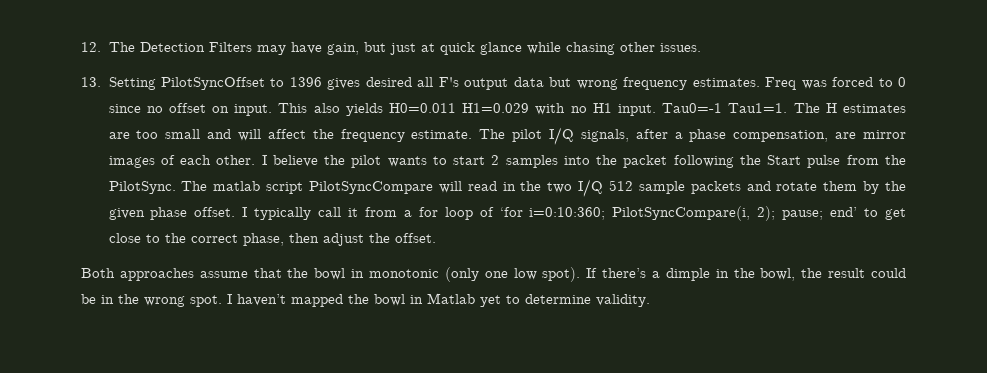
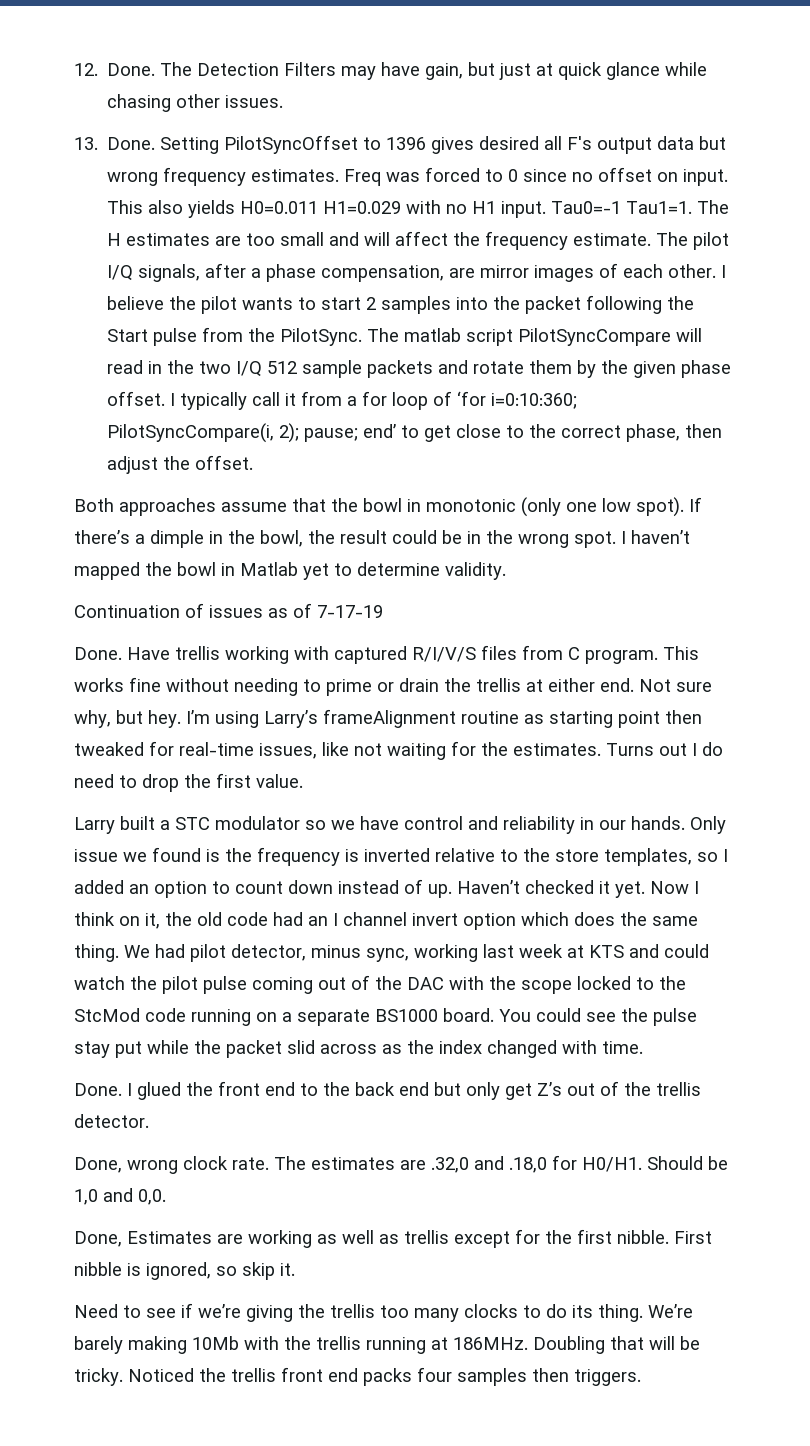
- 12. The Detection Filters may have gain, but just at quick glance while chasing other issues.
+ 12. Done. The Detection Filters may have gain, but just at quick glance while chasing other issues.
- 13. Setting PilotSyncOffset to 1396 gives desired all F's output data but wrong frequency estimates.
+ 13. Done. Setting PilotSyncOffset to 1396 gives desired all F's output data but wrong frequency estimates.
+ Continuation of issues as of 7-17-19
+ Done. Have trellis working with captured R/I/V/S files from C program. This works fine without needing to prime or drain the trellis at either end. Not sure why, but hey. I’m using Larry’s frameAlignment routine as starting point then tweaked for real-time issues, like not waiting for the estimates. Turns out I do need to drop the first value.
+ Larry built a STC modulator so we have control and reliability in our hands. Only issue we found is the frequency is inverted relative to the store templates, so I added an option to count down instead of up. Haven’t checked it yet. Now I think on it, the old code had an I channel invert option which does the same thing. We had pilot detector, minus sync, working last week at KTS and could watch the pilot pulse coming out of the DAC with the scope locked to the StcMod code running on a separate BS1000 board. You could see the pulse stay put while the packet slid across as the index changed with time.
+ Done. I glued the front end to the back end but only get Z’s out of the trellis detector.
+ Done, wrong clock rate. The estimates are .32,0 and .18,0 for H0/H1. Should be 1,0 and 0,0.
+ Done, Estimates are working as well as trellis except for the first nibble. First nibble is ignored, so skip it.
+ Need to see if we’re giving the trellis too many clocks to do its thing. We’re barely making 10Mb with the trellis running at 186MHz. Doubling that will be tricky. Noticed the trellis front end packs four samples then triggers.

